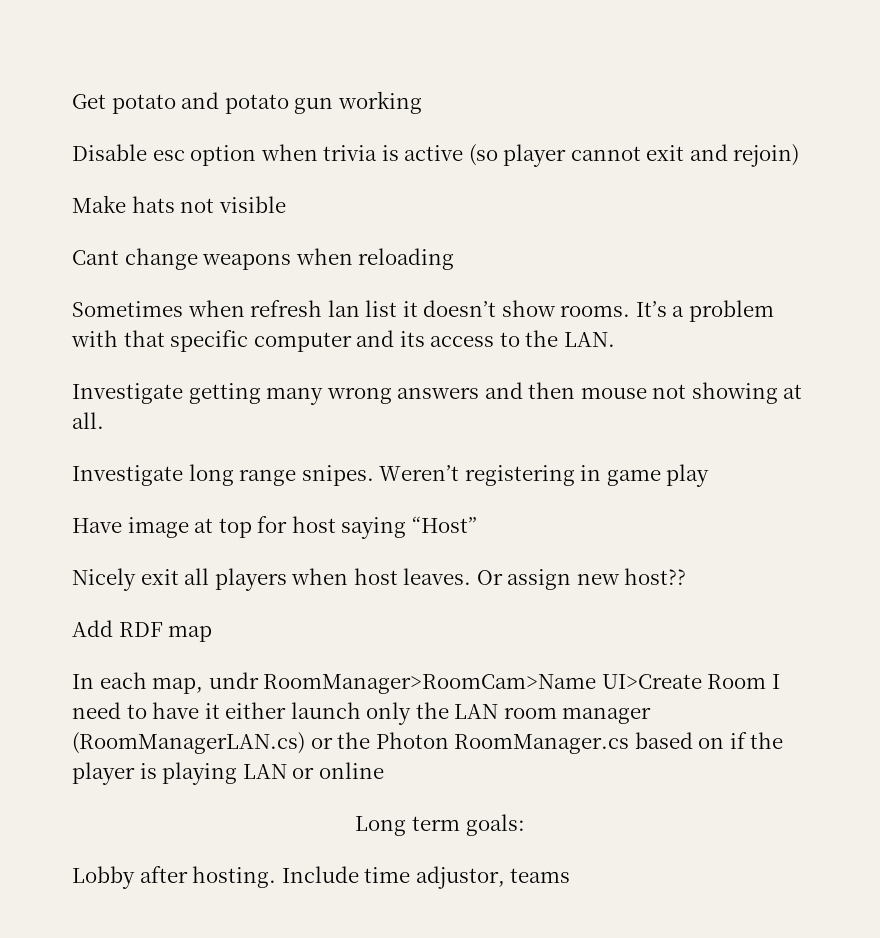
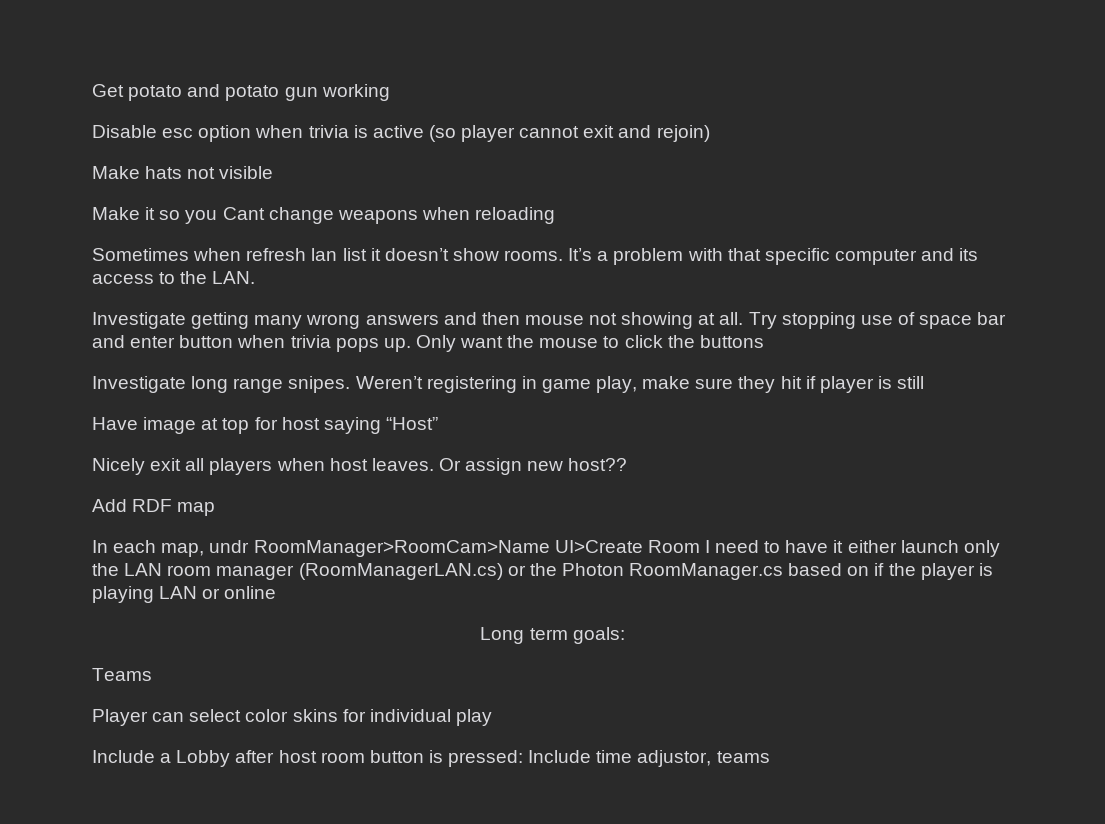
- Cant change weapons when reloading
+ Make it so you Cant change weapons when reloading
+ Try stopping use of space bar and enter button when trivia pops up. Only want the mouse to click the buttons
- Weren’t registering in game play
+ Weren’t registering in game play, make sure they hit if player is still
- Lobby after hosting. Include time adjustor, teams
+ Teams
+ Player can select color skins for individual play
+ Include a Lobby after host room button is pressed: Include time adjustor, teams

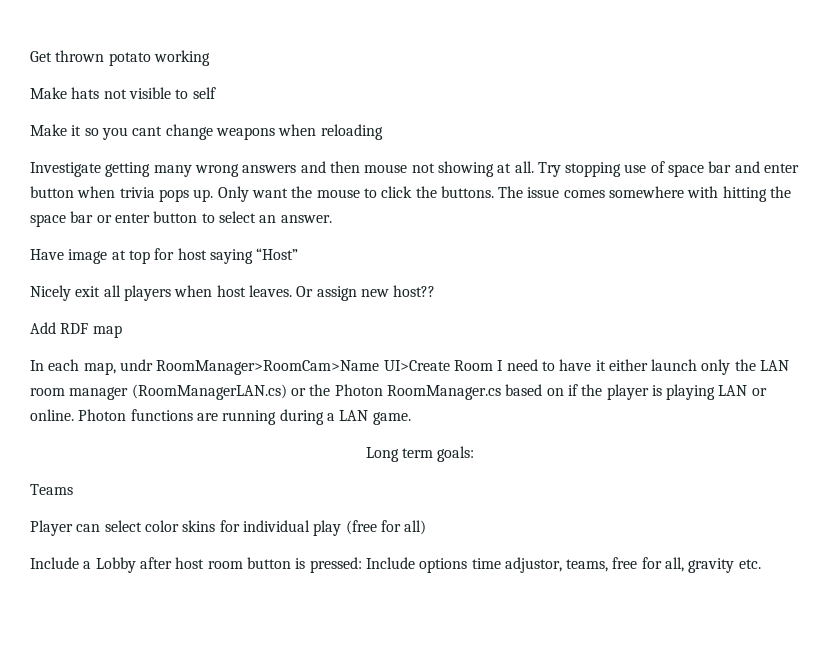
- Get potato and potato gun working
- Disable esc option when trivia is active (so player cannot exit and rejoin)
+ Get thrown potato working
- Make hats not visible
+ Make hats not visible to self
- Make it so you Cant change weapons when reloading
+ Make it so you cant change weapons when reloading
- Sometimes when refresh lan list it doesn’t show rooms. It’s a problem with that specific computer and its access to the LAN.
- Only want the mouse to click the buttons
- Investigate long range snipes. Weren’t registering in game play, make sure they hit if player is still
+ Only want the mouse to click the buttons. The issue comes somewhere with hitting the space bar or enter button to select an answer.
- In each map, undr RoomManager>RoomCam>Name UI>Create Room I need to have it either launch only the LAN room manager (RoomManagerLAN.cs) or the Photon RoomManager.cs based on if the player is playing LAN or online
+ In each map, undr RoomManager>RoomCam>Name UI>Create Room I need to have it either launch only the LAN room manager (RoomManagerLAN.cs) or the Photon RoomManager.cs based on if the player is playing LAN or online. Photon functions are running during a LAN game.
- Player can select color skins for individual play
+ Player can select color skins for individual play (free for all)
- Include a Lobby after host room button is pressed: Include time adjustor, teams
+ Include a Lobby after host room button is pressed: Include options time adjustor, teams, free for all, gravity etc.

